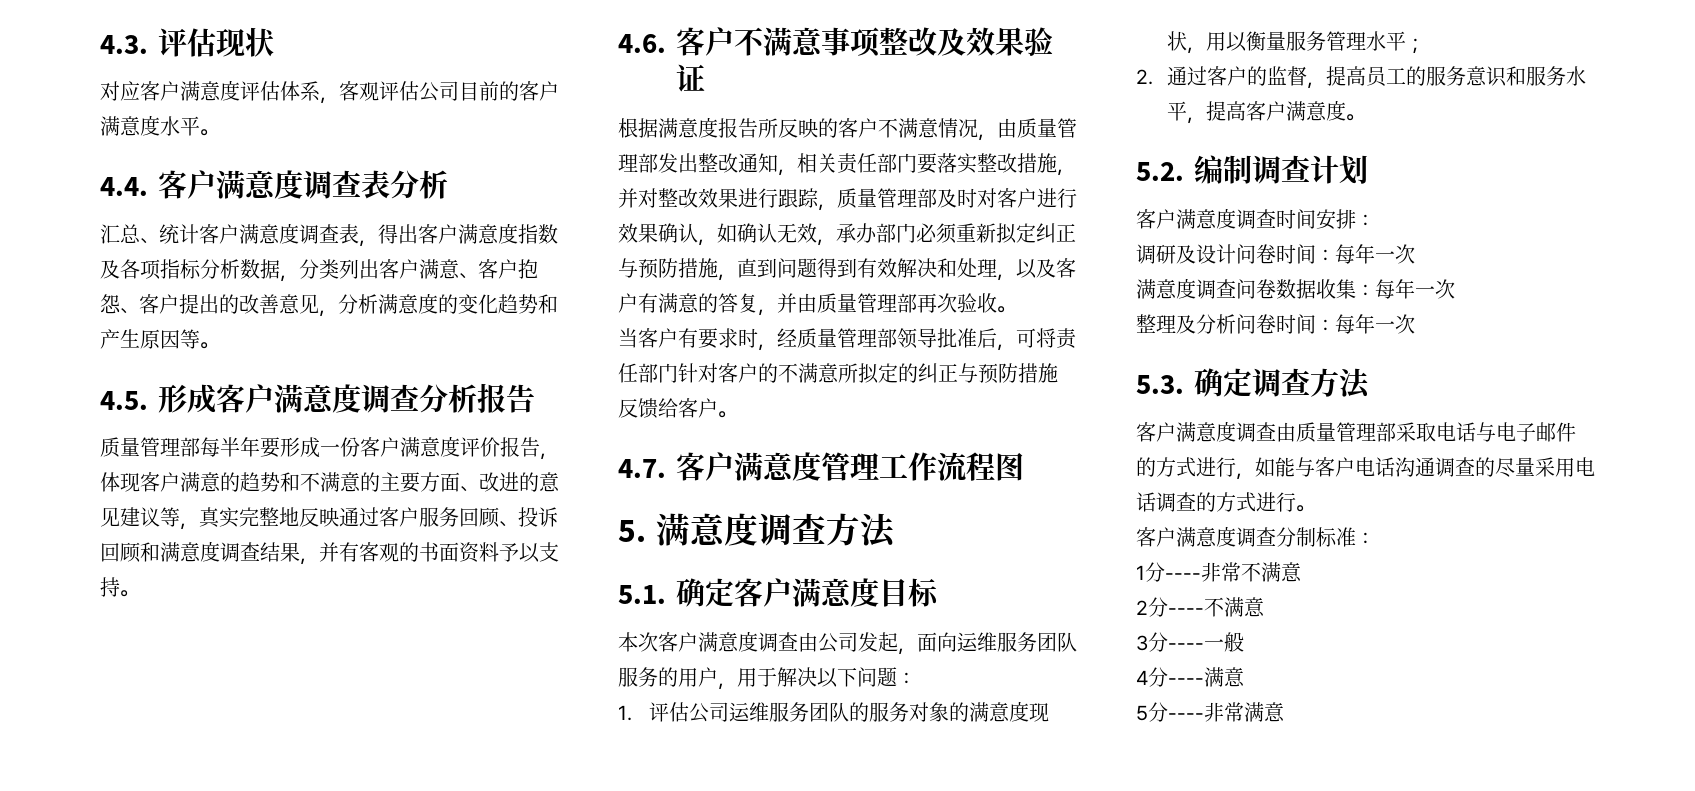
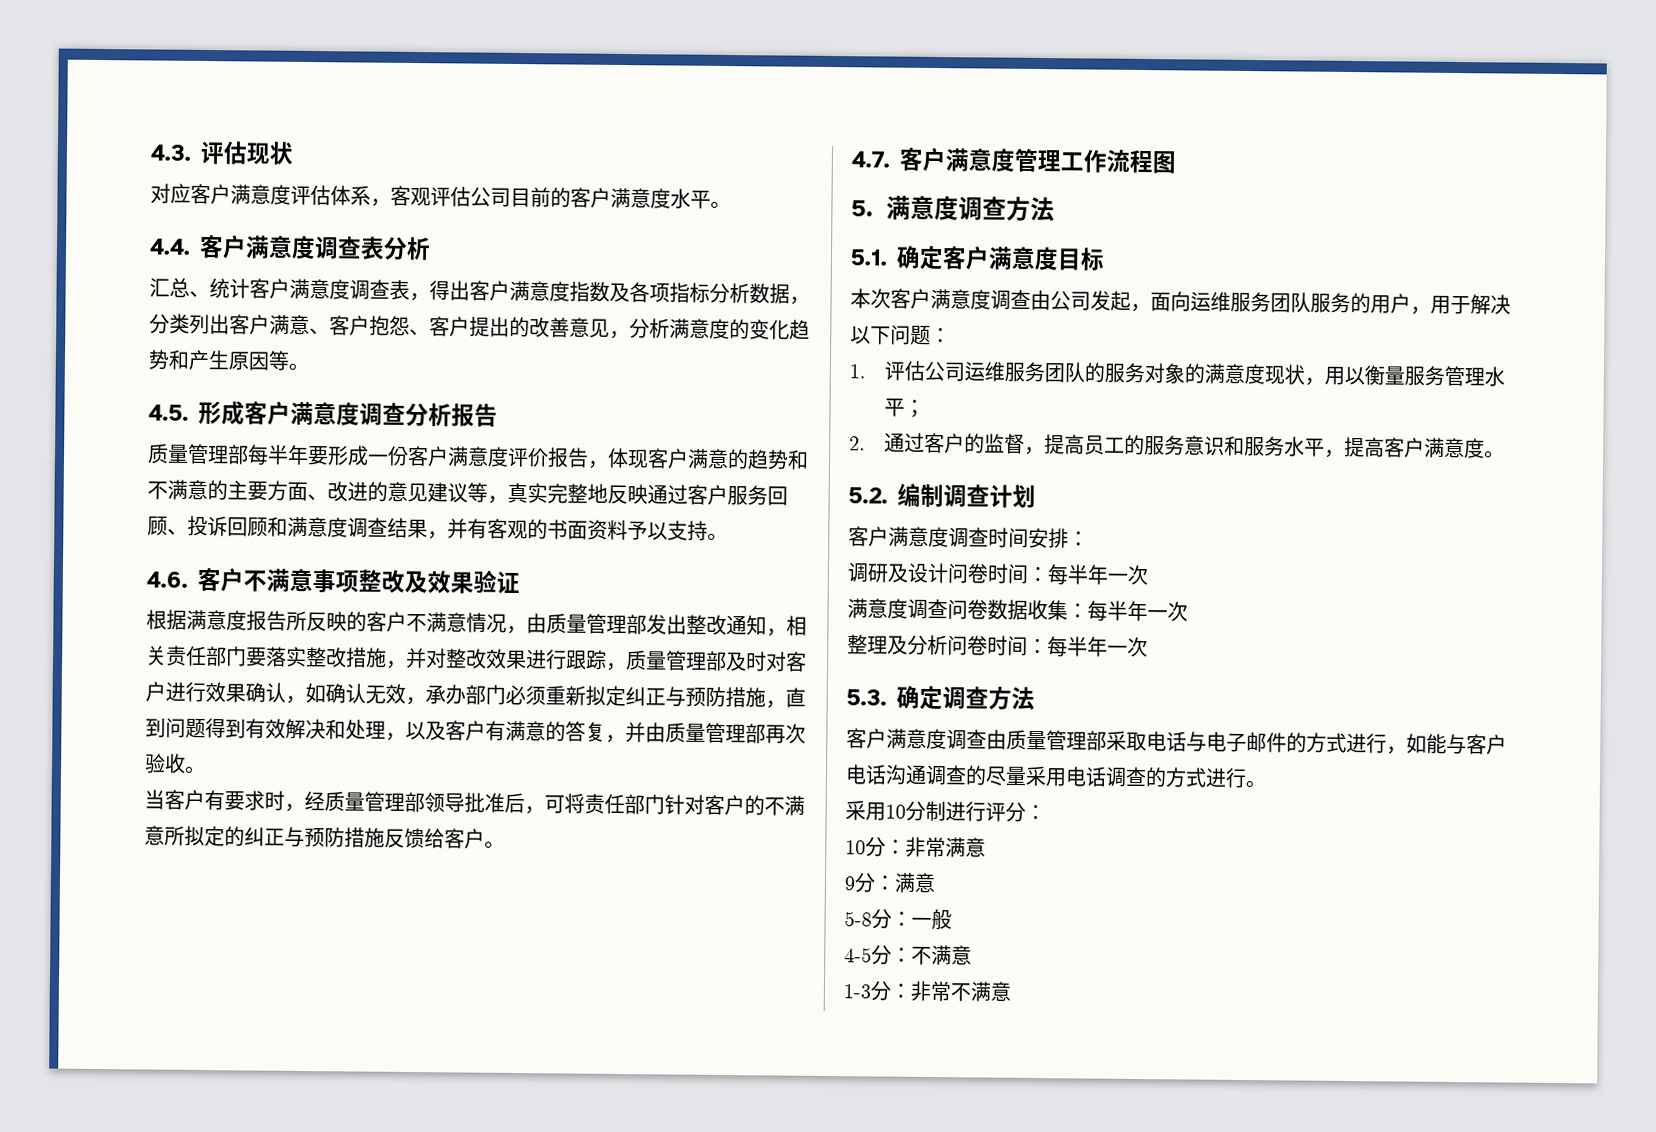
- 调研及设计问卷时间：每年一次
+ 调研及设计问卷时间：每半年一次
- 满意度调查问卷数据收集：每年一次
+ 满意度调查问卷数据收集：每半年一次
- 整理及分析问卷时间：每年一次
+ 整理及分析问卷时间：每半年一次
- 客户满意度调查分制标准：
- 1分----非常不满意
- 2分----不满意
- 3分----一般
- 4分----满意
- 5分----非常满意
+ 采用10分制进行评分：
+ 10分：非常满意
+ 9分：满意
+ 5-8分：一般
+ 4-5分：不满意
+ 1-3分：非常不满意

